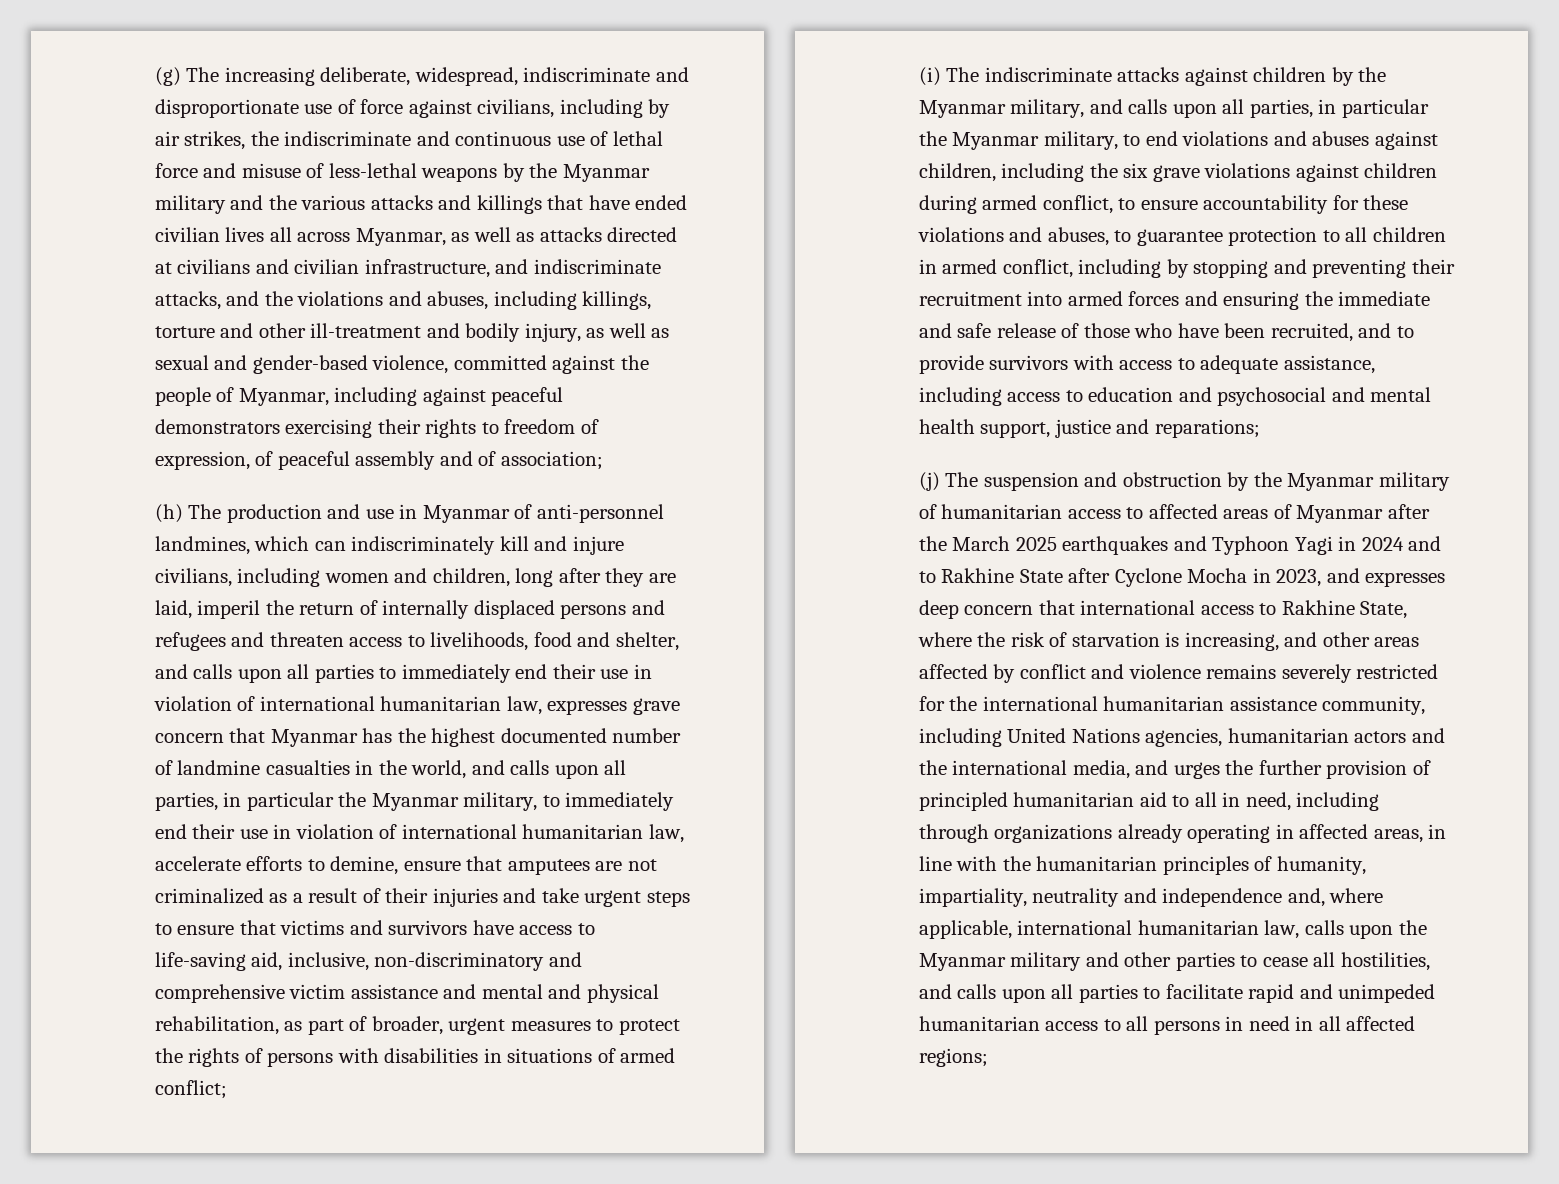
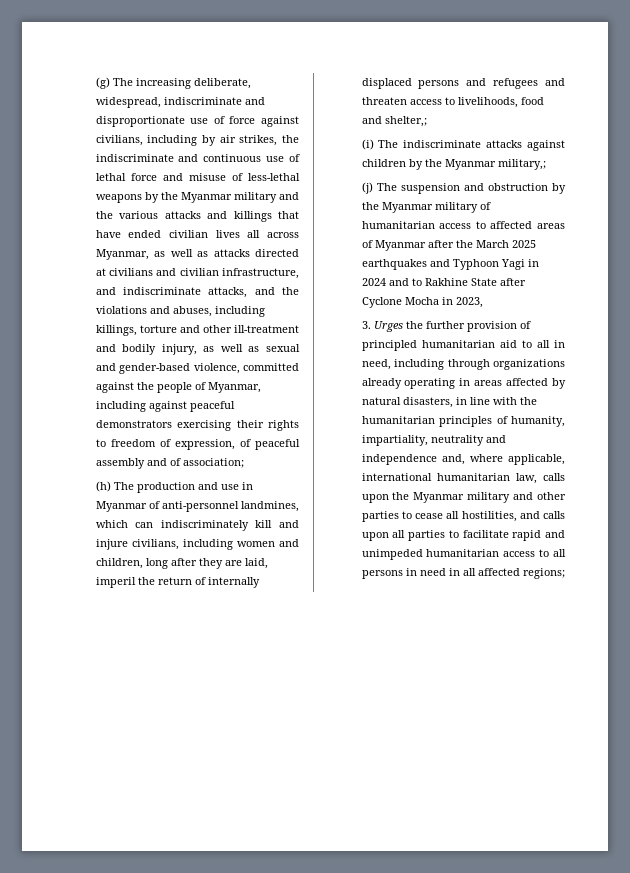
- (h) The production and use in Myanmar of anti-personnel landmines, which can indiscriminately kill and injure civilians, including women and children, long after they are laid, imperil the return of internally displaced persons and refugees and threaten access to livelihoods, food and shelter, and calls upon all parties to immediately end their use in violation of international humanitarian law, expresses grave concern that Myanmar has the highest documented number of landmine casualties in the world, and calls upon all parties, in particular the Myanmar military, to immediately end their use in violation of international humanitarian law, accelerate efforts to demine, ensure that amputees are not criminalized as a result of their injuries and take urgent steps to ensure that victims and survivors have access to life-saving aid, inclusive, non-discriminatory and comprehensive victim assistance and mental and physical rehabilitation, as part of broader, urgent measures to protect the rights of persons with disabilities in situations of armed conflict;
+ (h) The production and use in Myanmar of anti-personnel landmines, which can indiscriminately kill and injure civilians, including women and children, long after they are laid, imperil the return of internally displaced persons and refugees and threaten access to livelihoods, food and shelter,;
- (i) The indiscriminate attacks against children by the Myanmar military, and calls upon all parties, in particular the Myanmar military, to end violations and abuses against children, including the six grave violations against children during armed conflict, to ensure accountability for these violations and abuses, to guarantee protection to all children in armed conflict, including by stopping and preventing their recruitment into armed forces and ensuring the immediate and safe release of those who have been recruited, and to provide survivors with access to adequate assistance, including access to education and psychosocial and mental health support, justice and reparations;
+ (i) The indiscriminate attacks against children by the Myanmar military,;
- (j) The suspension and obstruction by the Myanmar military of humanitarian access to affected areas of Myanmar after the March 2025 earthquakes and Typhoon Yagi in 2024 and to Rakhine State after Cyclone Mocha in 2023, and expresses deep concern that international access to Rakhine State, where the risk of starvation is increasing, and other areas affected by conflict and violence remains severely restricted for the international humanitarian assistance community, including United Nations agencies, humanitarian actors and the international media, and urges the further provision of principled humanitarian aid to all in need, including through organizations already operating in affected areas, in line with the humanitarian principles of humanity, impartiality, neutrality and independence and, where applicable, international humanitarian law, calls upon the Myanmar military and other parties to cease all hostilities, and calls upon all parties to facilitate rapid and unimpeded humanitarian access to all persons in need in all affected regions;
+ (j) The suspension and obstruction by the Myanmar military of humanitarian access to affected areas of Myanmar after the March 2025 earthquakes and Typhoon Yagi in 2024 and to Rakhine State after Cyclone Mocha in 2023,
+ 3. Urges the further provision of principled humanitarian aid to all in need, including through organizations already operating in areas affected by natural disasters, in line with the humanitarian principles of humanity, impartiality, neutrality and independence and, where applicable, international humanitarian law, calls upon the Myanmar military and other parties to cease all hostilities, and calls upon all parties to facilitate rapid and unimpeded humanitarian access to all persons in need in all affected regions;

